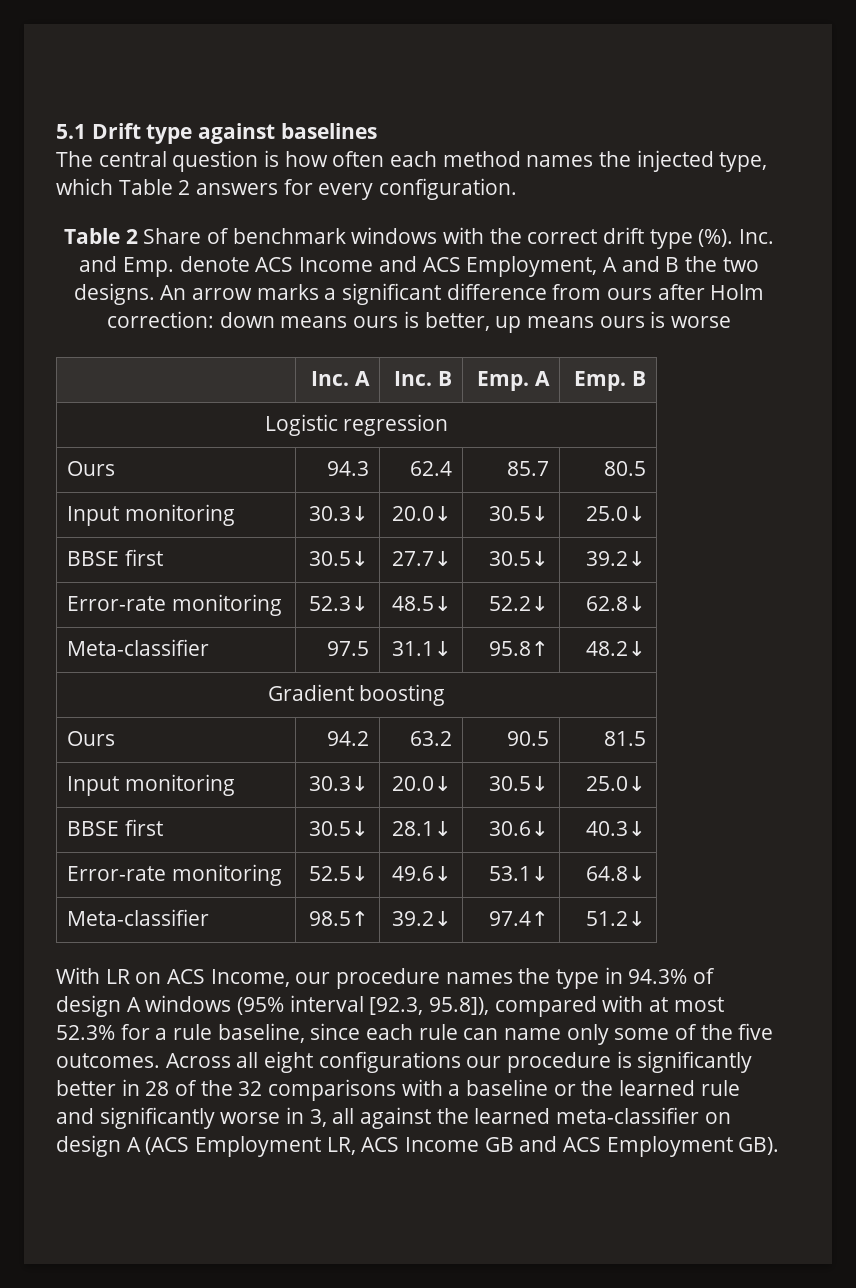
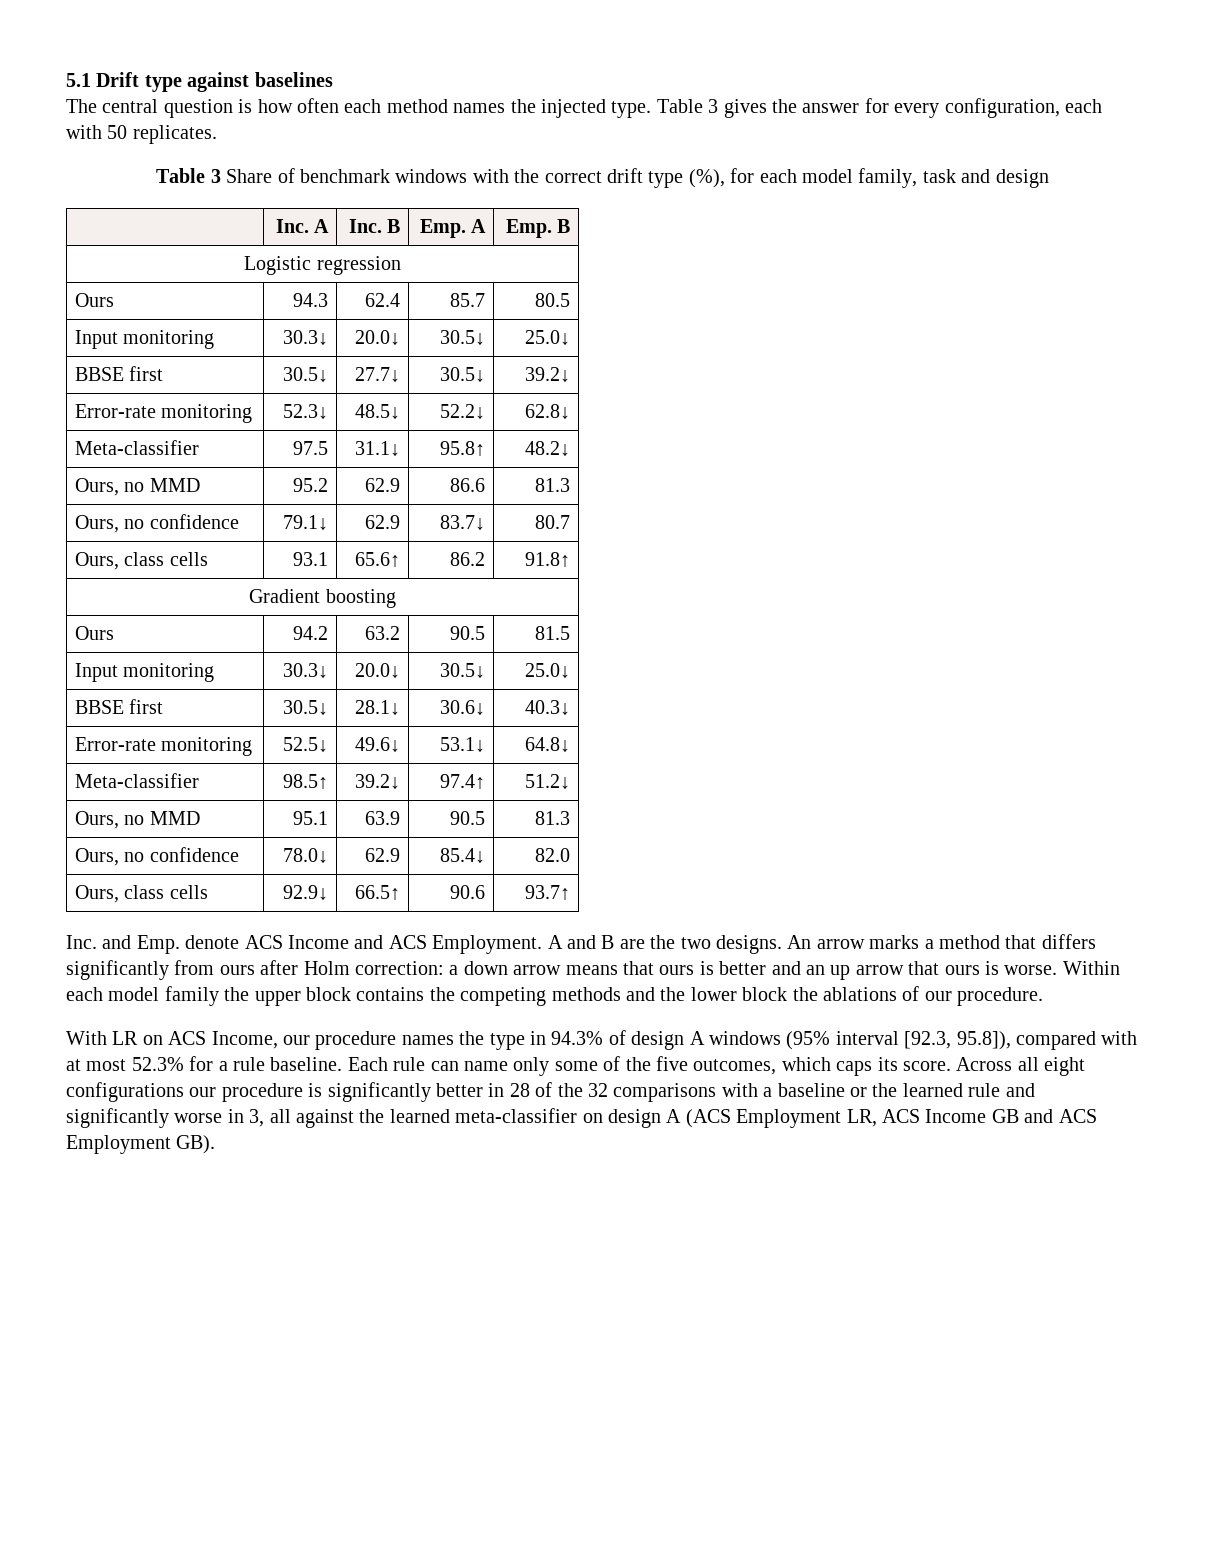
- The central question is how often each method names the injected type, which Table 2 answers for every configuration.
- Table 2 Share of benchmark windows with the correct drift type (%). Inc. and Emp. denote ACS Income and ACS Employment, A and B the two designs. An arrow marks a significant difference from ours after Holm correction: down means ours is better, up means ours is worse
+ The central question is how often each method names the injected type. Table 3 gives the answer for every configuration, each with 50 replicates.
+ Table 3 Share of benchmark windows with the correct drift type (%), for each model family, task and design
+ Ours, no MMD | 95.2 | 62.9 | 86.6 | 81.3
+ Ours, no confidence | 79.1↓ | 62.9 | 83.7↓ | 80.7
+ Ours, class cells | 93.1 | 65.6↑ | 86.2 | 91.8↑
+ Ours, no MMD | 95.1 | 63.9 | 90.5 | 81.3
+ Ours, no confidence | 78.0↓ | 62.9 | 85.4↓ | 82.0
+ Ours, class cells | 92.9↓ | 66.5↑ | 90.6 | 93.7↑
+ Inc. and Emp. denote ACS Income and ACS Employment. A and B are the two designs. An arrow marks a method that differs significantly from ours after Holm correction: a down arrow means that ours is better and an up arrow that ours is worse. Within each model family the upper block contains the competing methods and the lower block the ablations of our procedure.
- With LR on ACS Income, our procedure names the type in 94.3% of design A windows (95% interval [92.3, 95.8]), compared with at most 52.3% for a rule baseline, since each rule can name only some of the five outcomes.
+ With LR on ACS Income, our procedure names the type in 94.3% of design A windows (95% interval [92.3, 95.8]), compared with at most 52.3% for a rule baseline. Each rule can name only some of the five outcomes, which caps its score.

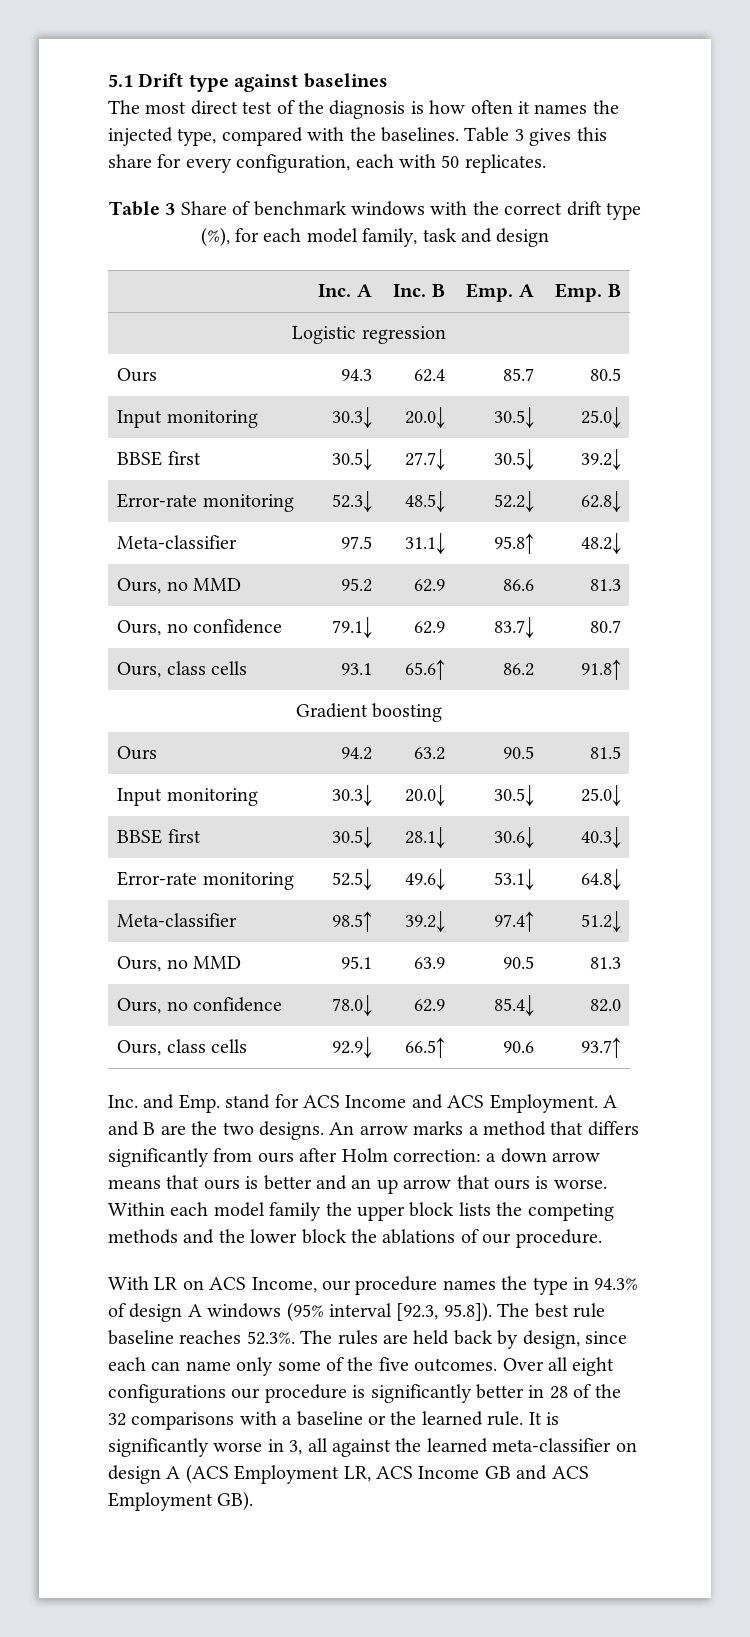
- The central question is how often each method names the injected type.
+ The most direct test of the diagnosis is how often it names the injected type, compared with the baselines.
- Table 3 gives the answer for every configuration, each with 50 replicates.
+ Table 3 gives this share for every configuration, each with 50 replicates.
- Inc. and Emp. denote ACS Income and ACS Employment.
+ Inc. and Emp. stand for ACS Income and ACS Employment.
- Within each model family the upper block contains the competing methods and the lower block the ablations of our procedure.
+ Within each model family the upper block lists the competing methods and the lower block the ablations of our procedure.
- With LR on ACS Income, our procedure names the type in 94.3% of design A windows (95% interval [92.3, 95.8]), compared with at most 52.3% for a rule baseline. Each rule can name only some of the five outcomes, which caps its score. Across all eight configurations our procedure is significantly better in 28 of the 32 comparisons with a baseline or the learned rule and significantly worse in 3, all against the learned meta-classifier on design A (ACS Employment LR, ACS Income GB and ACS Employment GB).
+ With LR on ACS Income, our procedure names the type in 94.3% of design A windows (95% interval [92.3, 95.8]). The best rule baseline reaches 52.3%. The rules are held back by design, since each can name only some of the five outcomes. Over all eight configurations our procedure is significantly better in 28 of the 32 comparisons with a baseline or the learned rule. It is significantly worse in 3, all against the learned meta-classifier on design A (ACS Employment LR, ACS Income GB and ACS Employment GB).

